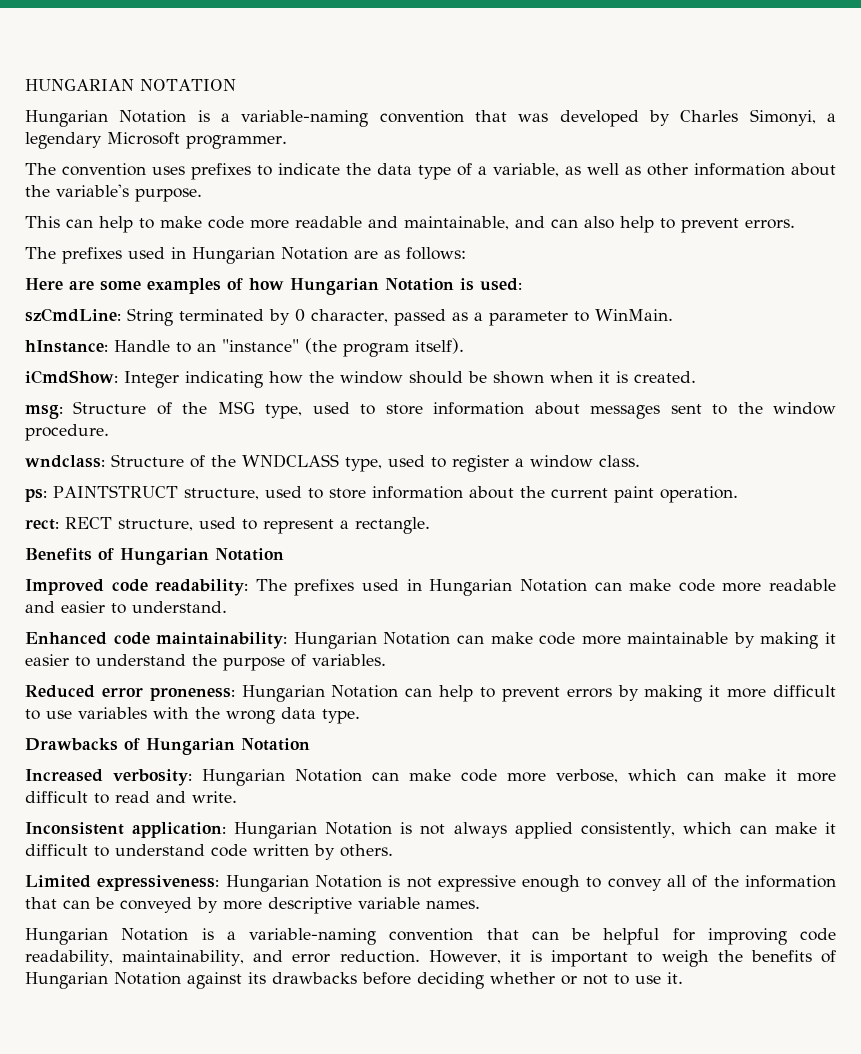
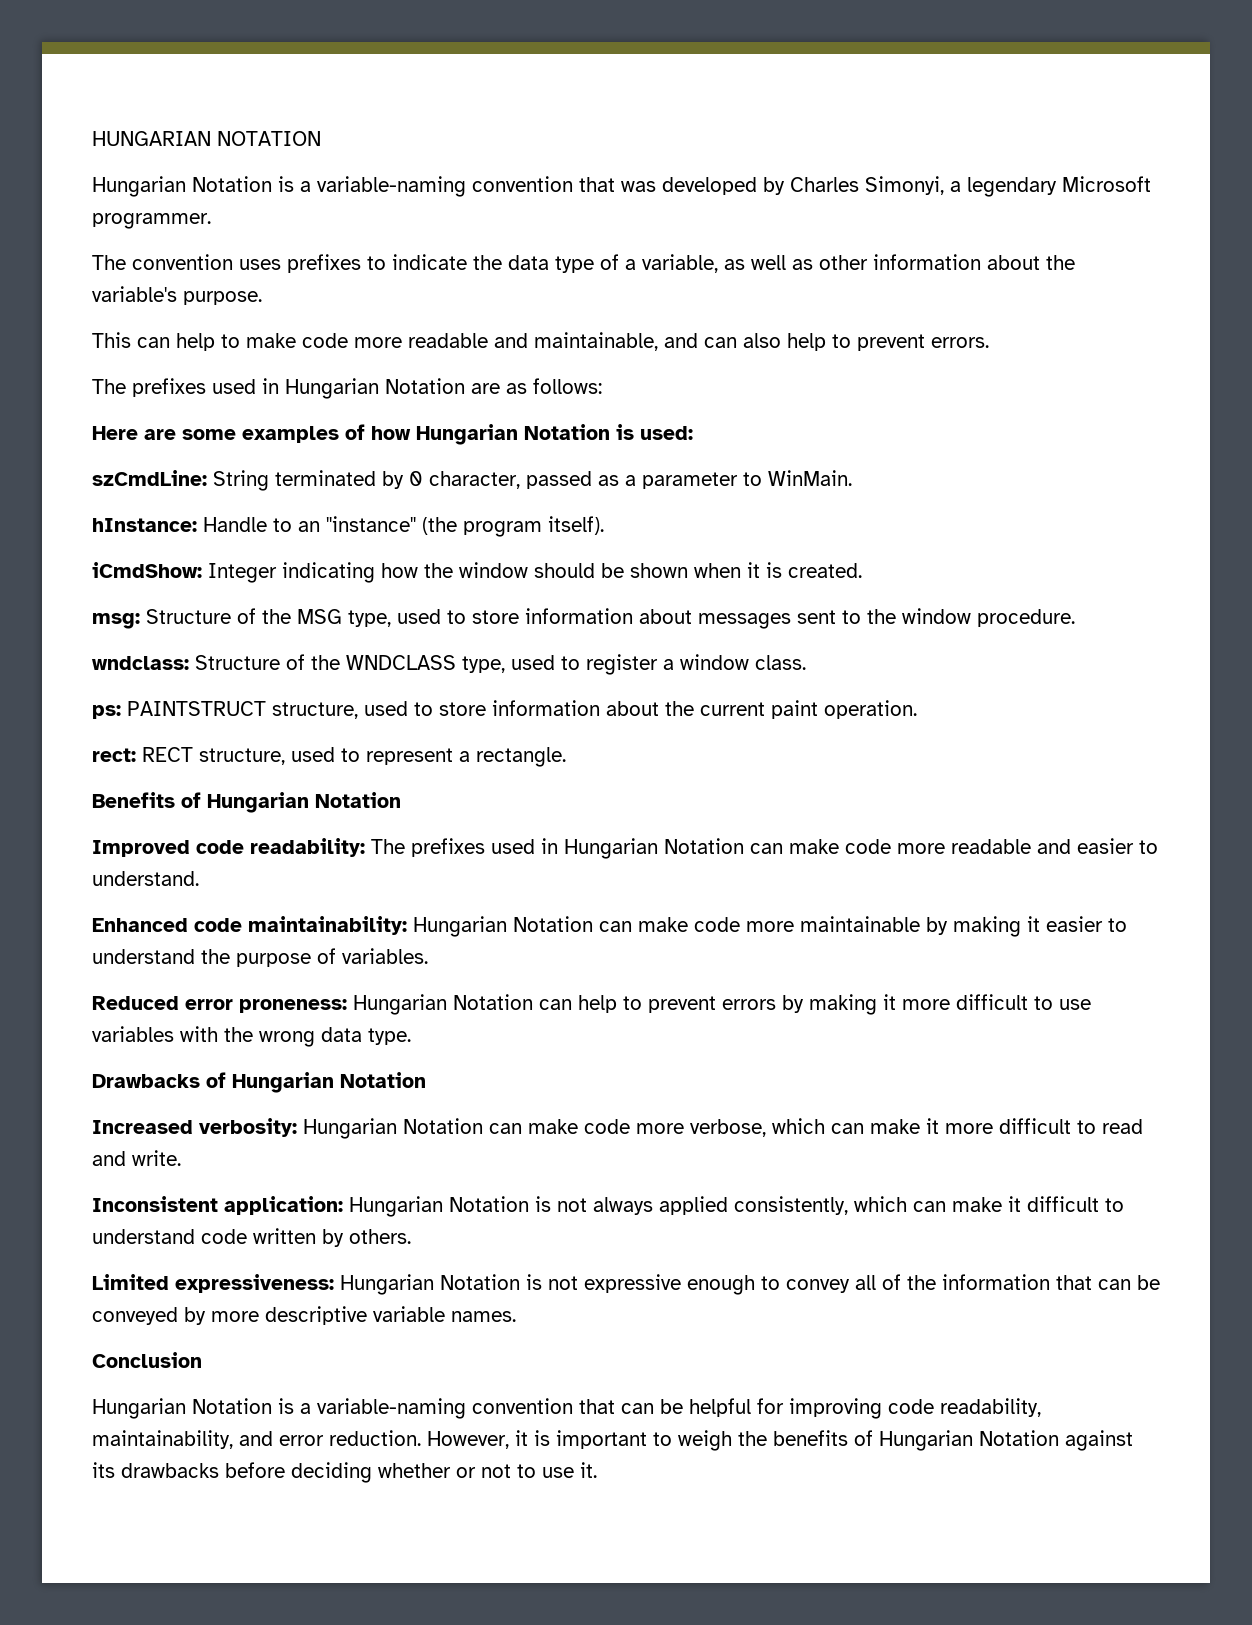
+ Conclusion

